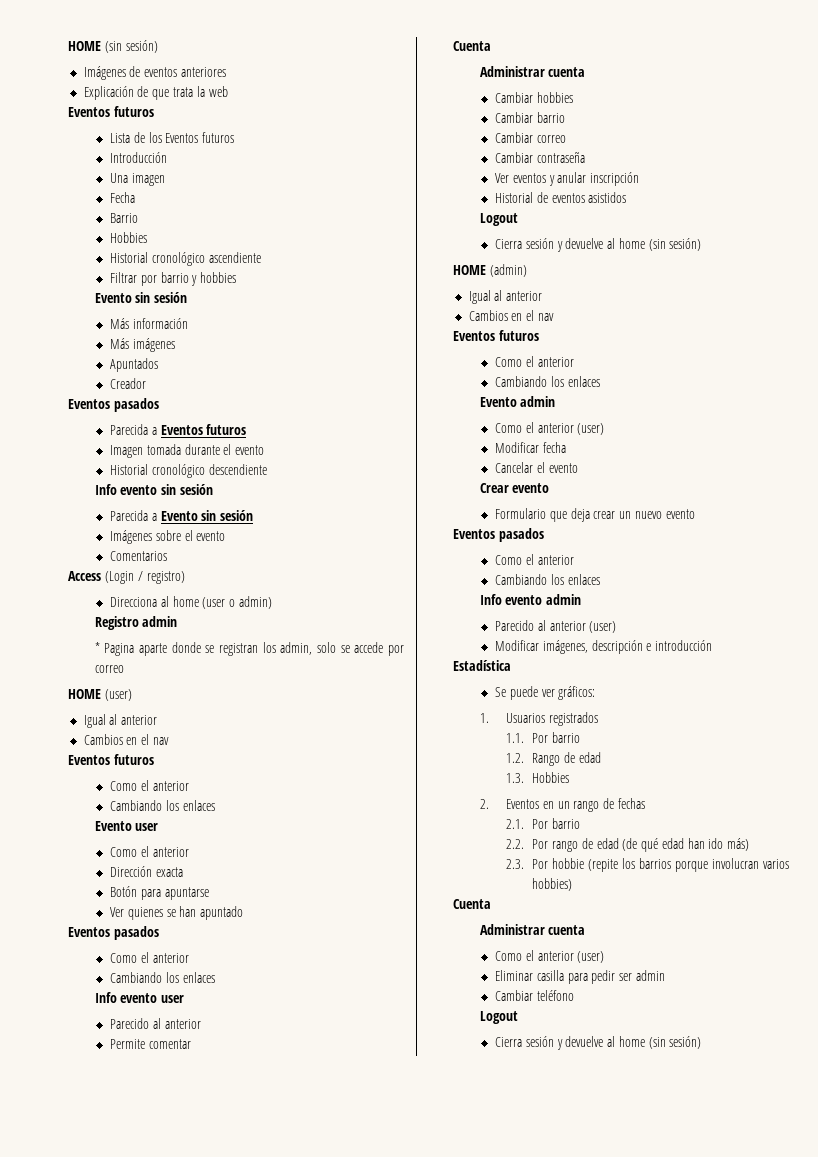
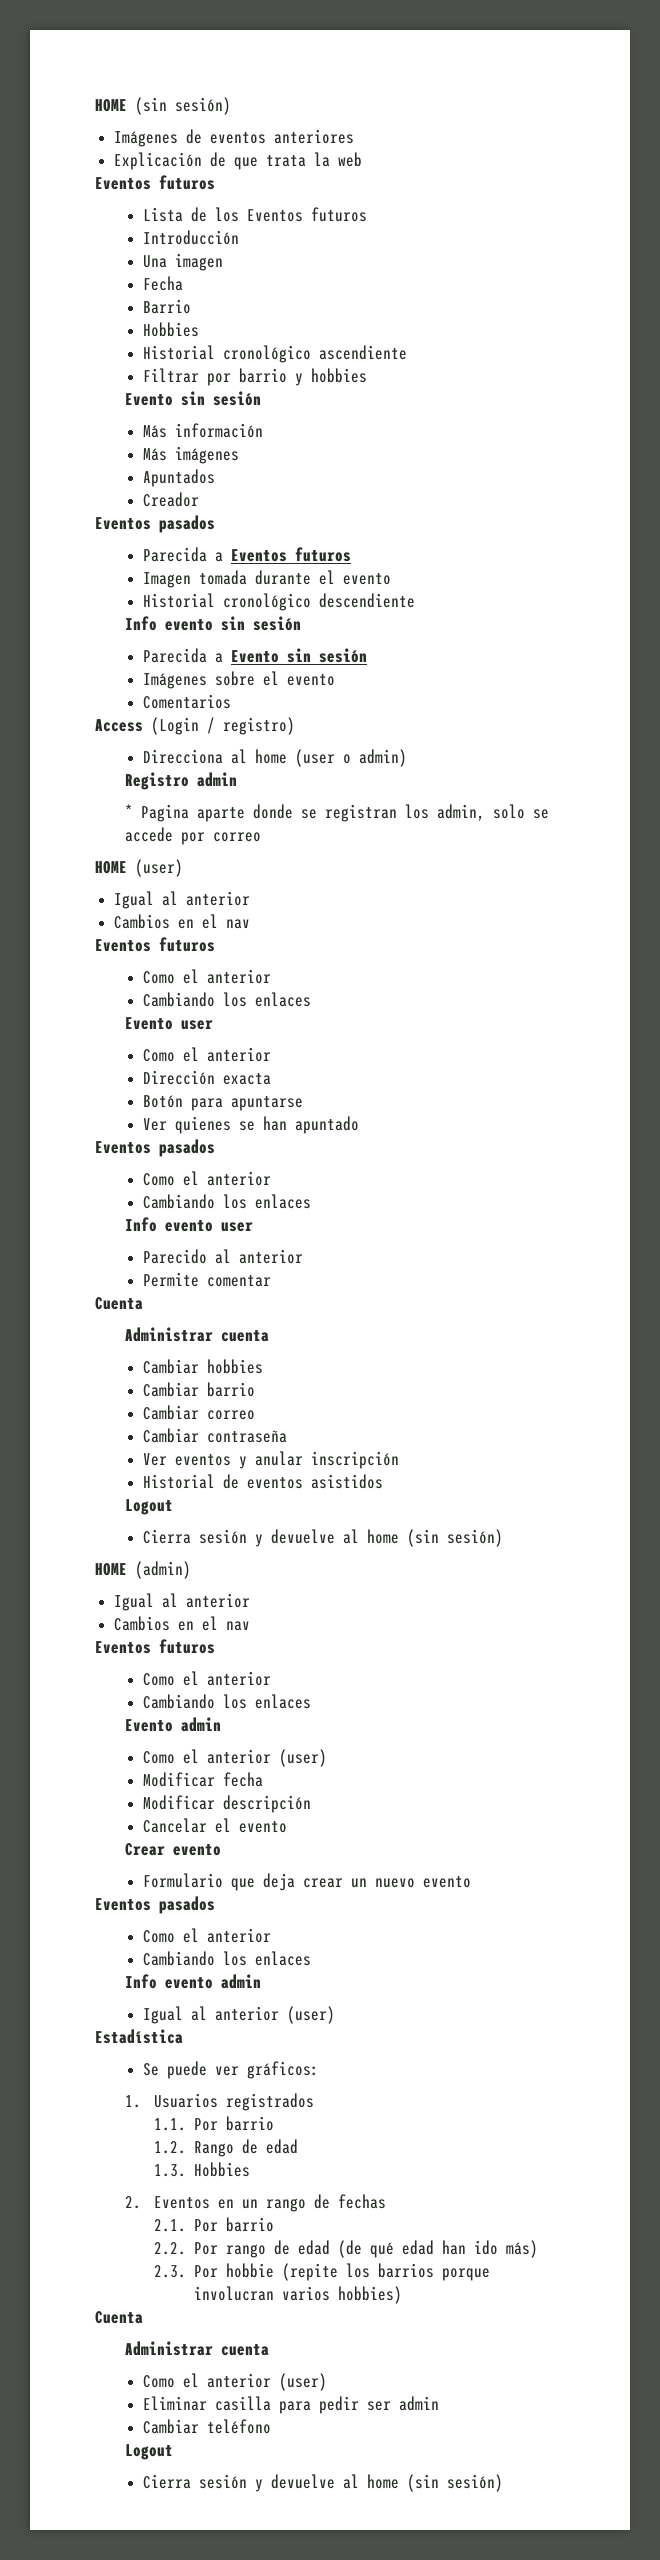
+ Modificar descripción
- Parecido al anterior (user)
+ Igual al anterior (user)
- Modificar imágenes, descripción e introducción

